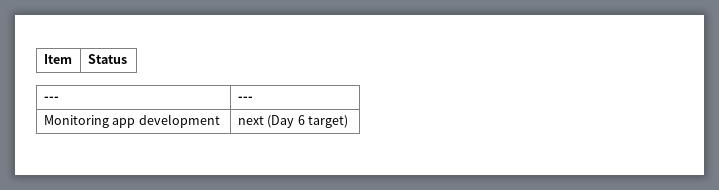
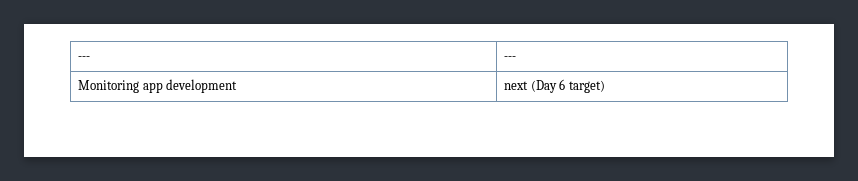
- Item | Status

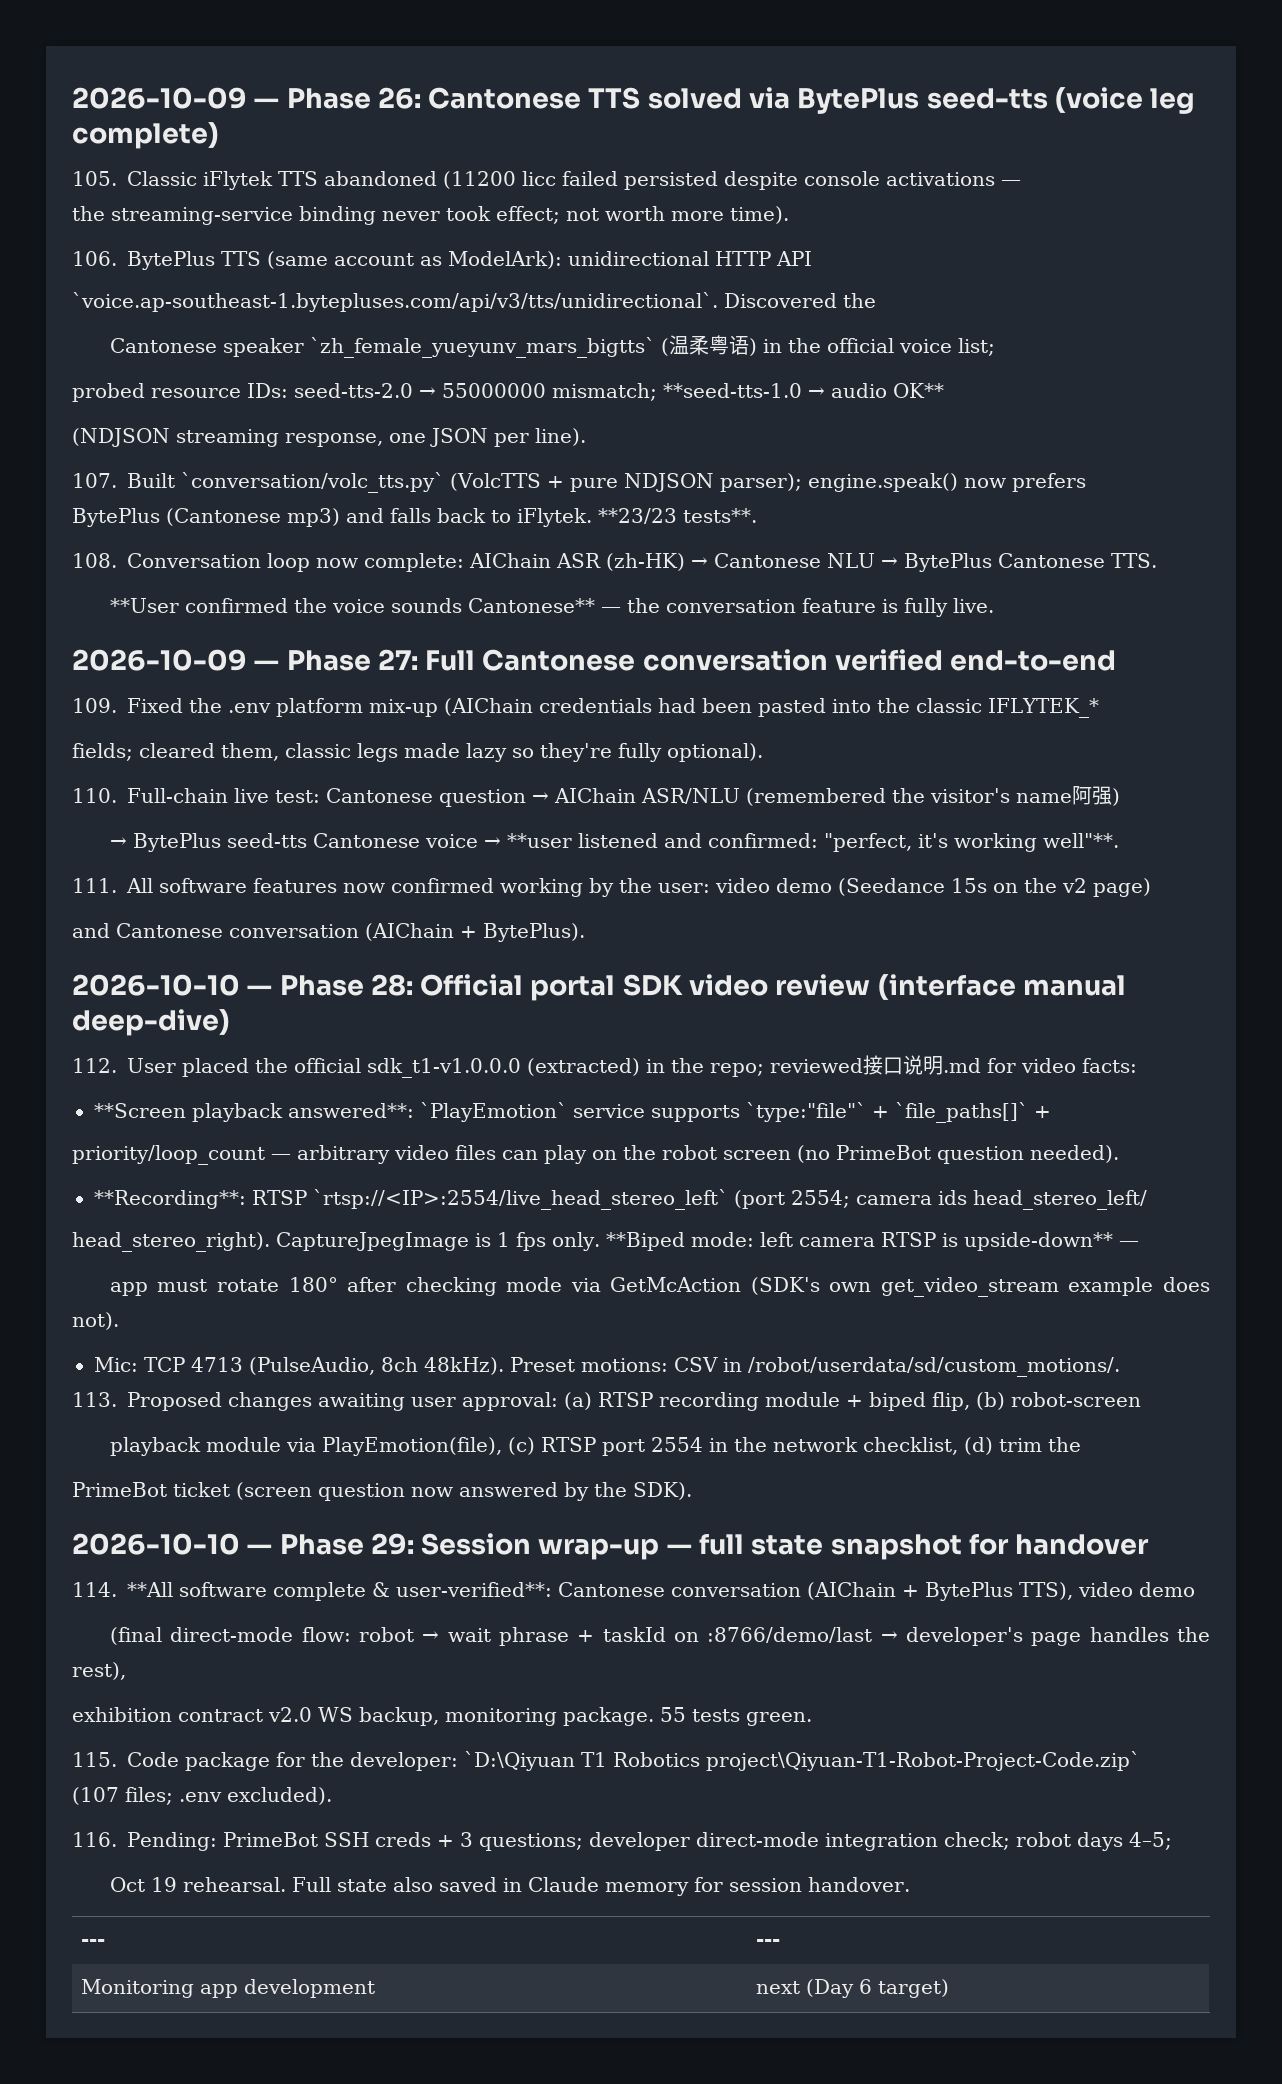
+ 2026-10-09 — Phase 26: Cantonese TTS solved via BytePlus seed-tts (voice leg complete)
+ 105. Classic iFlytek TTS abandoned (11200 licc failed persisted despite console activations —
+ the streaming-service binding never took effect; not worth more time).
+ 106. BytePlus TTS (same account as ModelArk): unidirectional HTTP API
+ `voice.ap-southeast-1.bytepluses.com/api/v3/tts/unidirectional`. Discovered the
+ Cantonese speaker `zh_female_yueyunv_mars_bigtts` (温柔粤语) in the official voice list;
+ probed resource IDs: seed-tts-2.0 → 55000000 mismatch; **seed-tts-1.0 → audio OK**
+ (NDJSON streaming response, one JSON per line).
+ 107. Built `conversation/volc_tts.py` (VolcTTS + pure NDJSON parser); engine.speak() now prefers
+ BytePlus (Cantonese mp3) and falls back to iFlytek. **23/23 tests**.
+ 108. Conversation loop now complete: AIChain ASR (zh-HK) → Cantonese NLU → BytePlus Cantonese TTS.
+ **User confirmed the voice sounds Cantonese** — the conversation feature is fully live.
+ 2026-10-09 — Phase 27: Full Cantonese conversation verified end-to-end
+ 109. Fixed the .env platform mix-up (AIChain credentials had been pasted into the classic IFLYTEK_*
+ fields; cleared them, classic legs made lazy so they're fully optional).
+ 110. Full-chain live test: Cantonese question → AIChain ASR/NLU (remembered the visitor's name阿强)
+ → BytePlus seed-tts Cantonese voice → **user listened and confirmed: "perfect, it's working well"**.
+ 111. All software features now confirmed working by the user: video demo (Seedance 15s on the v2 page)
+ and Cantonese conversation (AIChain + BytePlus).
+ 2026-10-10 — Phase 28: Official portal SDK video review (interface manual deep-dive)
+ 112. User placed the official sdk_t1-v1.0.0.0 (extracted) in the repo; reviewed接口说明.md for video facts:
+ **Screen playback answered**: `PlayEmotion` service supports `type:"file"` + `file_paths[]` +
+ priority/loop_count — arbitrary video files can play on the robot screen (no PrimeBot question needed).
+ **Recording**: RTSP `rtsp://<IP>:2554/live_head_stereo_left` (port 2554; camera ids head_stereo_left/
+ head_stereo_right). CaptureJpegImage is 1 fps only. **Biped mode: left camera RTSP is upside-down** —
+ app must rotate 180° after checking mode via GetMcAction (SDK's own get_video_stream example does not).
+ Mic: TCP 4713 (PulseAudio, 8ch 48kHz). Preset motions: CSV in /robot/userdata/sd/custom_motions/.
+ 113. Proposed changes awaiting user approval: (a) RTSP recording module + biped flip, (b) robot-screen
+ playback module via PlayEmotion(file), (c) RTSP port 2554 in the network checklist, (d) trim the
+ PrimeBot ticket (screen question now answered by the SDK).
+ 2026-10-10 — Phase 29: Session wrap-up — full state snapshot for handover
+ 114. **All software complete & user-verified**: Cantonese conversation (AIChain + BytePlus TTS), video demo
+ (final direct-mode flow: robot → wait phrase + taskId on :8766/demo/last → developer's page handles the rest),
+ exhibition contract v2.0 WS backup, monitoring package. 55 tests green.
+ 115. Code package for the developer: `D:\Qiyuan T1 Robotics project\Qiyuan-T1-Robot-Project-Code.zip`
+ (107 files; .env excluded).
+ 116. Pending: PrimeBot SSH creds + 3 questions; developer direct-mode integration check; robot days 4–5;
+ Oct 19 rehearsal. Full state also saved in Claude memory for session handover.

